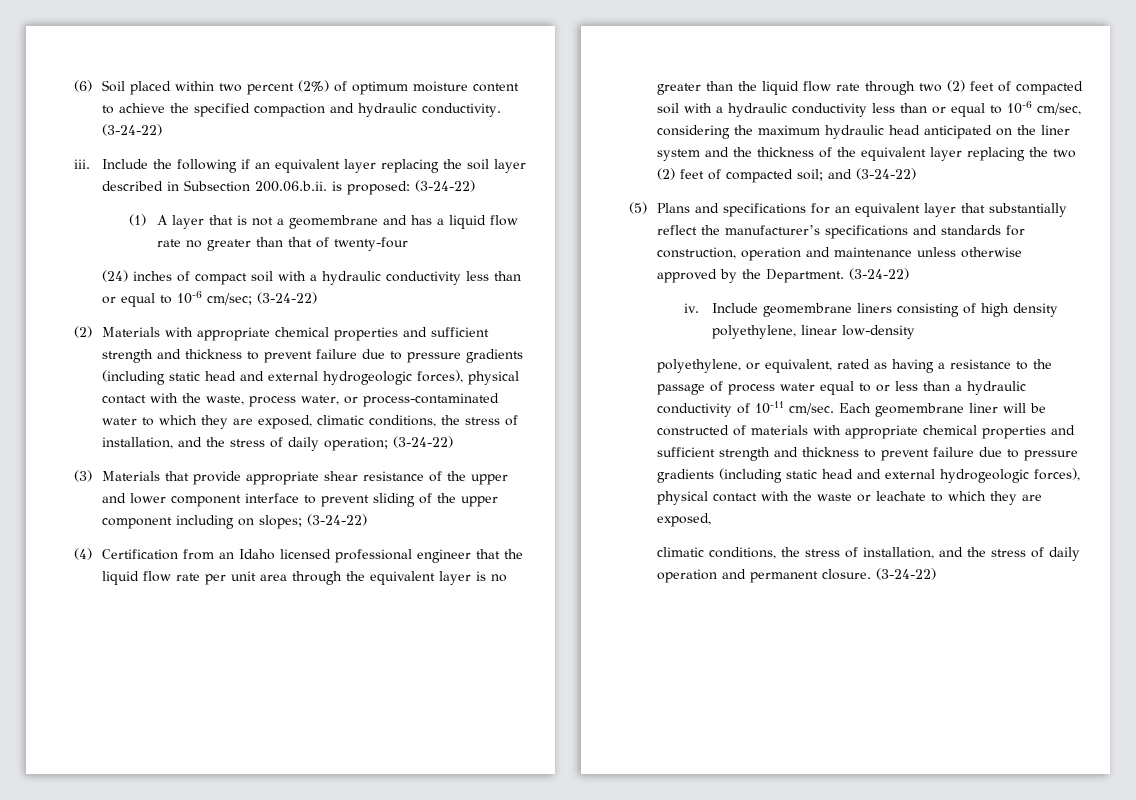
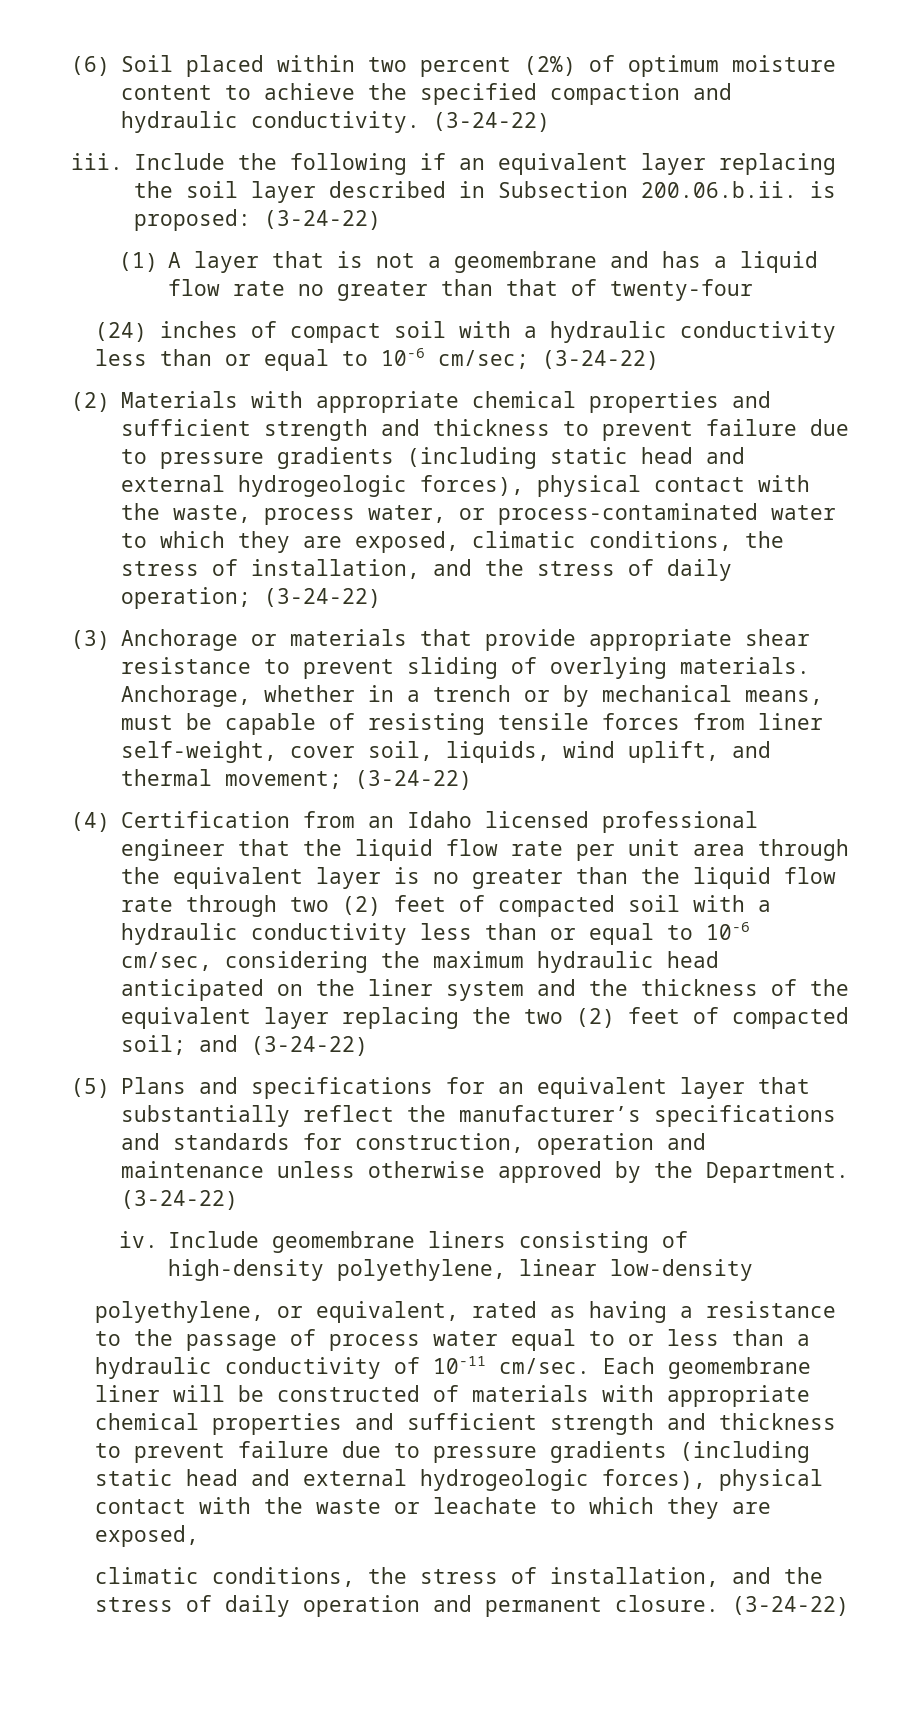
- (3) Materials that provide appropriate shear resistance of the upper and lower component interface to prevent sliding of the upper component including on slopes; (3-24-22)
+ (3) Anchorage or materials that provide appropriate shear resistance to prevent sliding of overlying materials. Anchorage, whether in a trench or by mechanical means, must be capable of resisting tensile forces from liner self-weight, cover soil, liquids, wind uplift, and thermal movement; (3-24-22)
- Include geomembrane liners consisting of high density polyethylene, linear low-density
+ Include geomembrane liners consisting of high-density polyethylene, linear low-density

